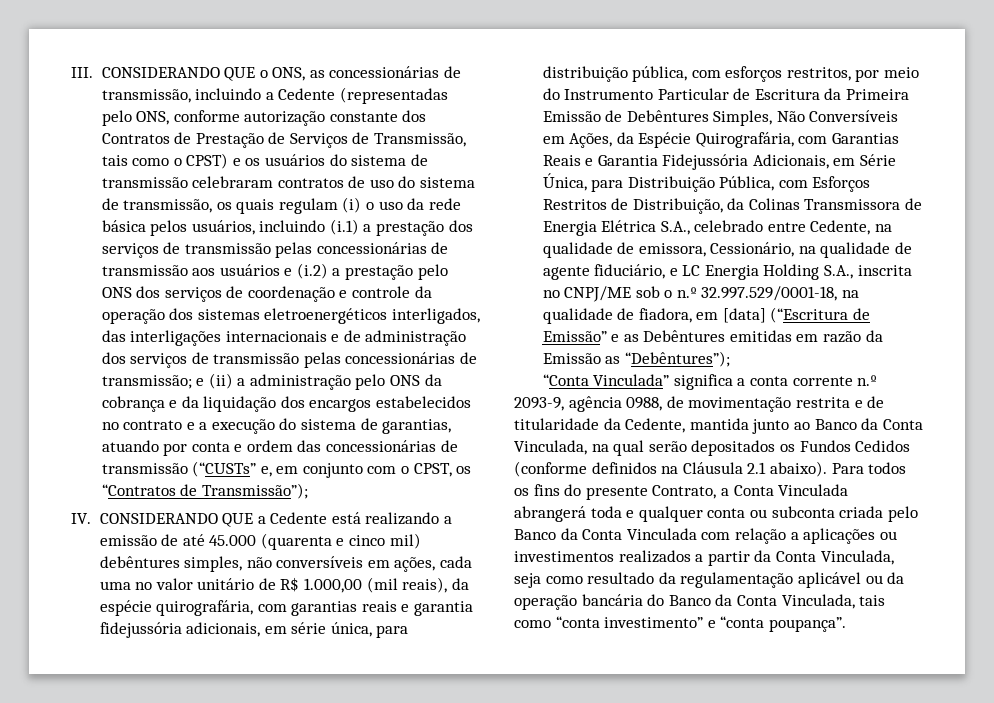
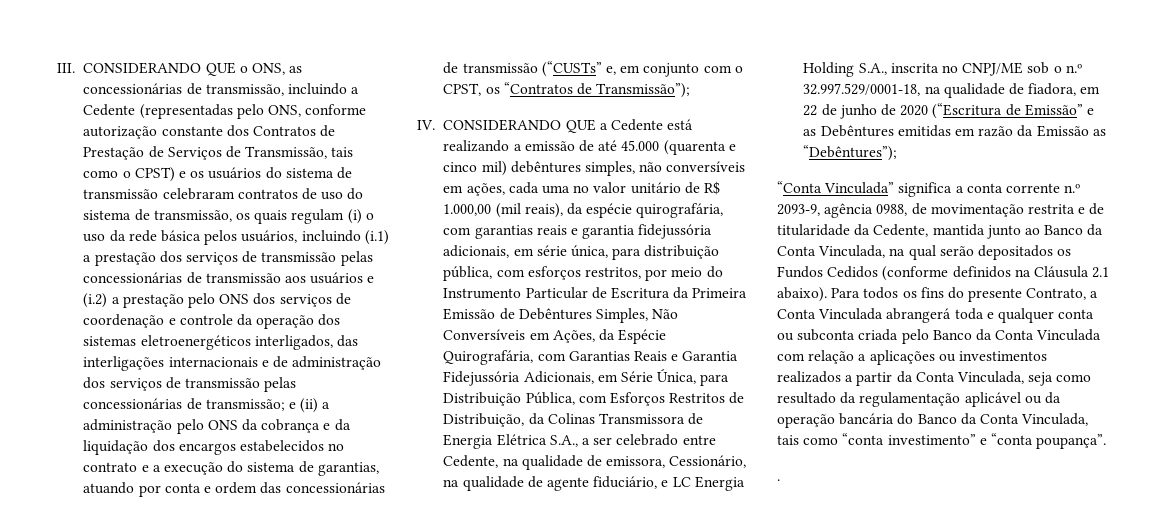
- IV. CONSIDERANDO QUE a Cedente está realizando a emissão de até 45.000 (quarenta e cinco mil) debêntures simples, não conversíveis em ações, cada uma no valor unitário de R$ 1.000,00 (mil reais), da espécie quirografária, com garantias reais e garantia fidejussória adicionais, em série única, para distribuição pública, com esforços restritos, por meio do Instrumento Particular de Escritura da Primeira Emissão de Debêntures Simples, Não Conversíveis em Ações, da Espécie Quirografária, com Garantias Reais e Garantia Fidejussória Adicionais, em Série Única, para Distribuição Pública, com Esforços Restritos de Distribuição, da Colinas Transmissora de Energia Elétrica S.A., celebrado entre Cedente, na qualidade de emissora, Cessionário, na qualidade de agente fiduciário, e LC Energia Holding S.A., inscrita no CNPJ/ME sob o n.º 32.997.529/0001-18, na qualidade de fiadora, em [data] (“Escritura de Emissão” e as Debêntures emitidas em razão da Emissão as “Debêntures”);
+ IV. CONSIDERANDO QUE a Cedente está realizando a emissão de até 45.000 (quarenta e cinco mil) debêntures simples, não conversíveis em ações, cada uma no valor unitário de R$ 1.000,00 (mil reais), da espécie quirografária, com garantias reais e garantia fidejussória adicionais, em série única, para distribuição pública, com esforços restritos, por meio do Instrumento Particular de Escritura da Primeira Emissão de Debêntures Simples, Não Conversíveis em Ações, da Espécie Quirografária, com Garantias Reais e Garantia Fidejussória Adicionais, em Série Única, para Distribuição Pública, com Esforços Restritos de Distribuição, da Colinas Transmissora de Energia Elétrica S.A., a ser celebrado entre Cedente, na qualidade de emissora, Cessionário, na qualidade de agente fiduciário, e LC Energia Holding S.A., inscrita no CNPJ/ME sob o n.º 32.997.529/0001-18, na qualidade de fiadora, em 22 de junho de 2020 (“Escritura de Emissão” e as Debêntures emitidas em razão da Emissão as “Debêntures”);
+ .

